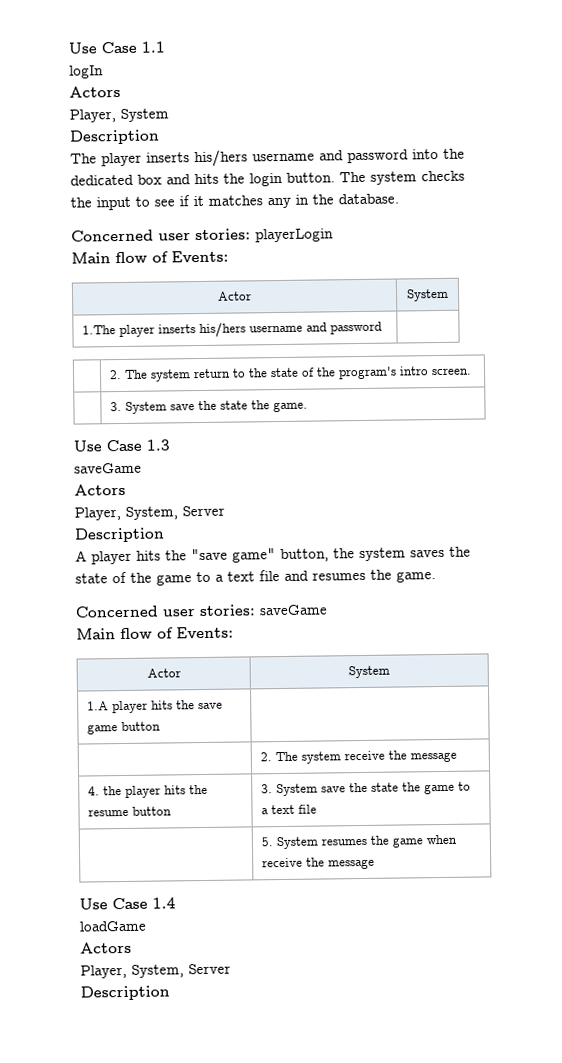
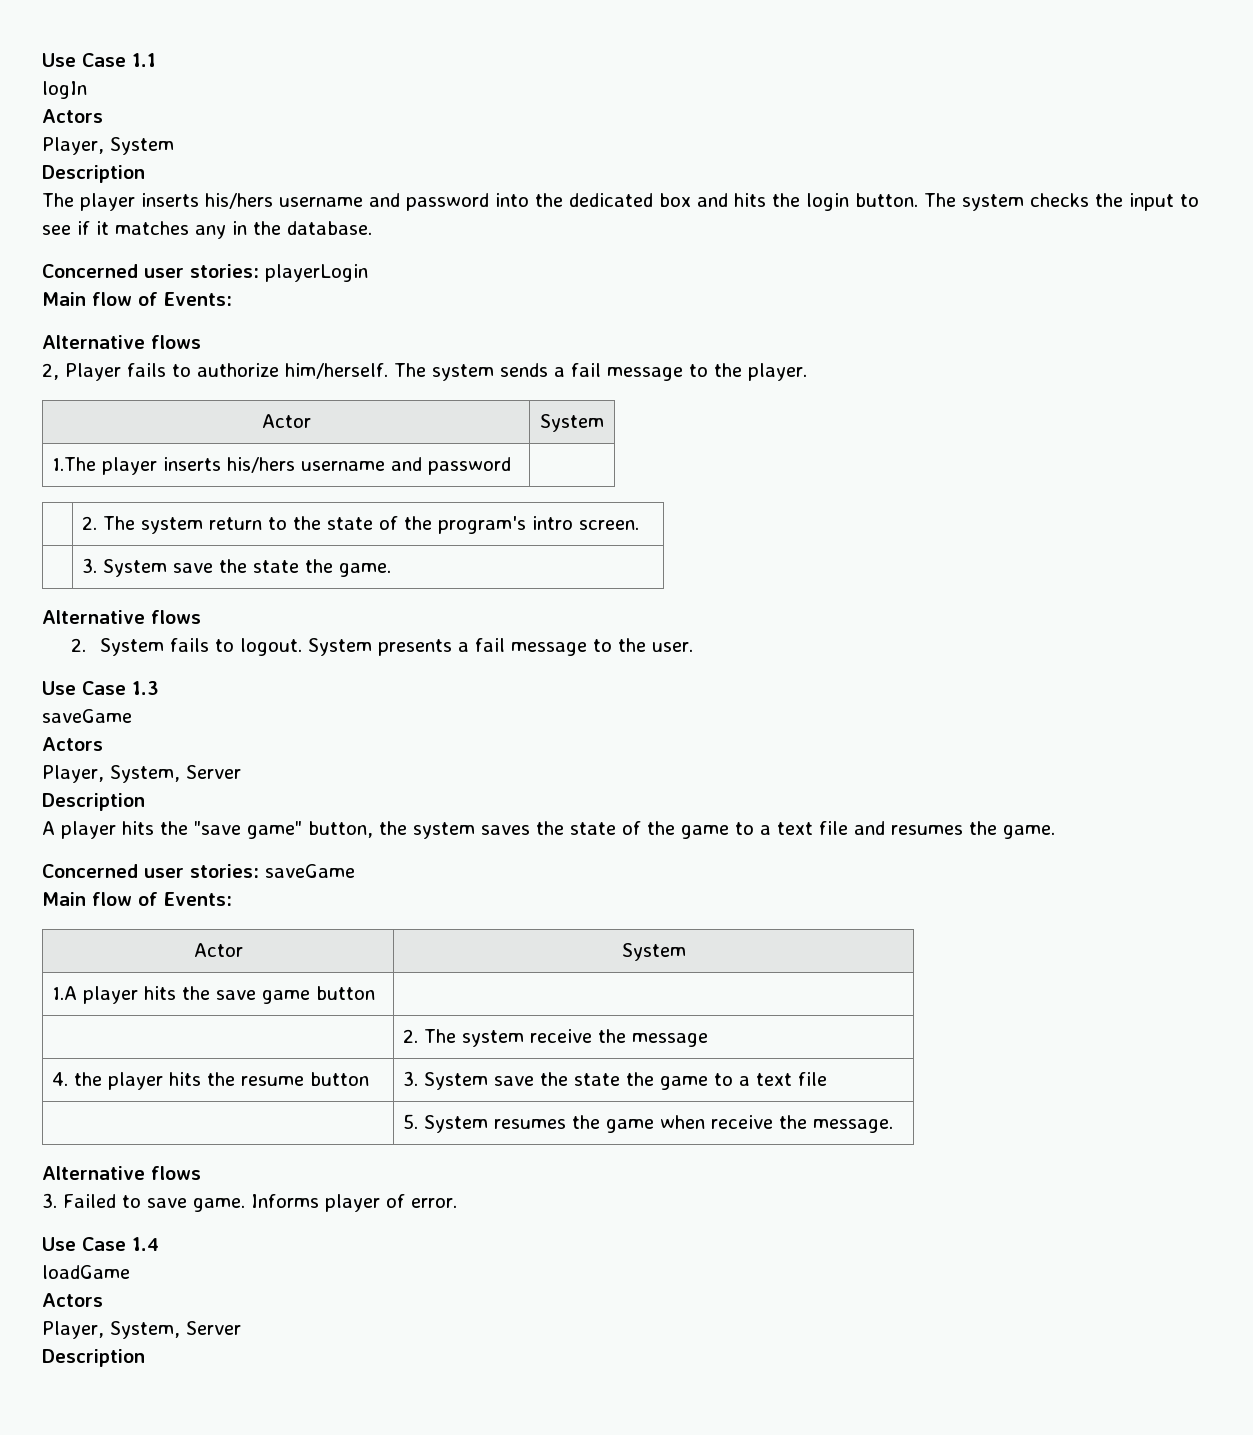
  Concerned user stories: playerLogin
  Main flow of Events:
+ Alternative flows
+ 2, Player fails to authorize him/herself. The system sends a fail message to the player.
  | 3. System save the state the game.
+ Alternative flows
+ 2. System fails to logout. System presents a fail message to the user.
- | 5. System resumes the game when receive the message
+ | 5. System resumes the game when receive the message.
+ Alternative flows
+ 3. Failed to save game. Informs player of error.

